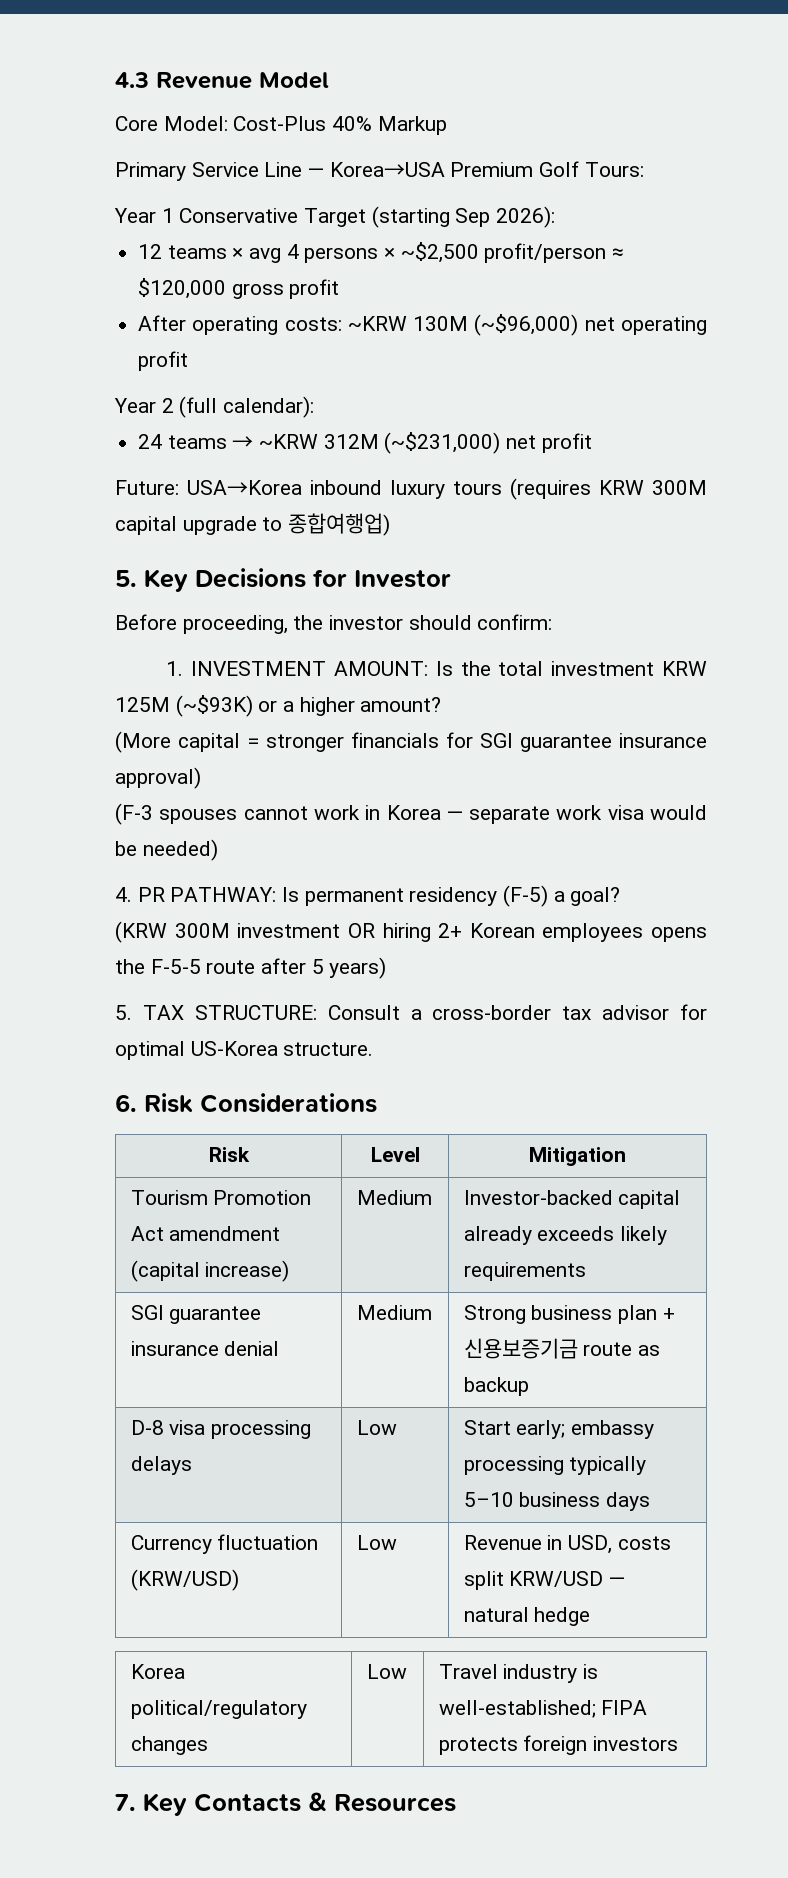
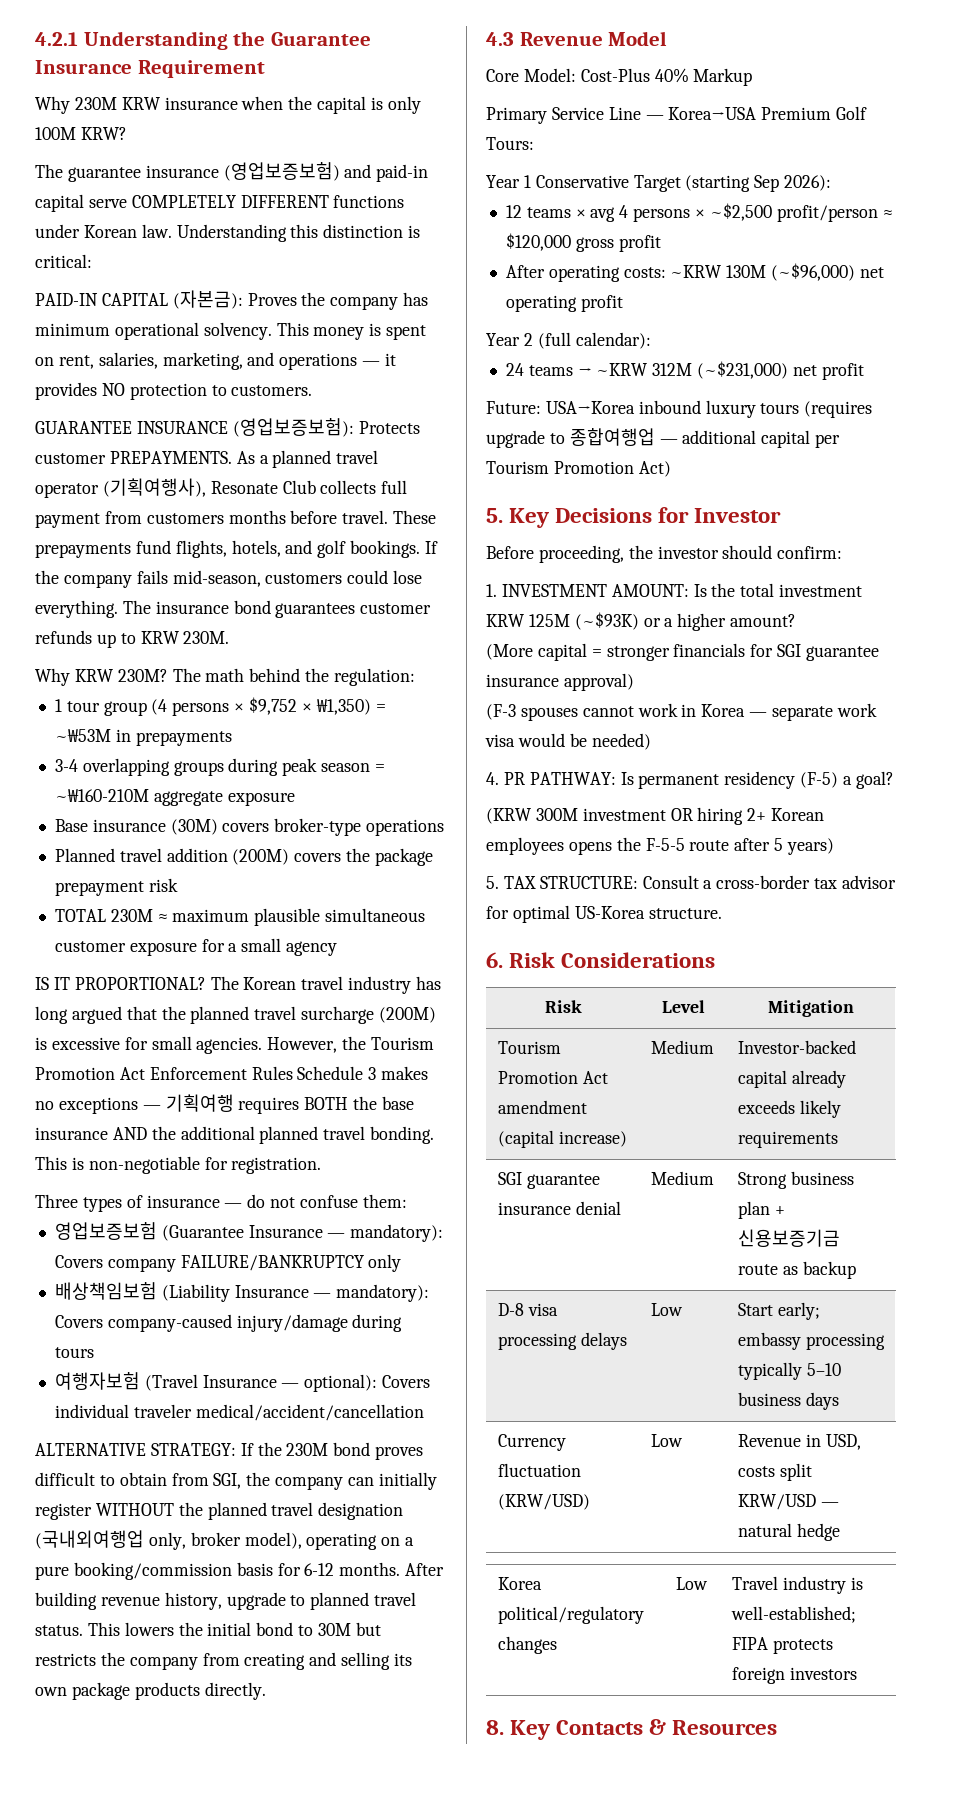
+ 4.2.1 Understanding the Guarantee Insurance Requirement
+ Why 230M KRW insurance when the capital is only 100M KRW?
+ The guarantee insurance (영업보증보험) and paid-in capital serve COMPLETELY DIFFERENT functions under Korean law. Understanding this distinction is critical:
+ PAID-IN CAPITAL (자본금): Proves the company has minimum operational solvency. This money is spent on rent, salaries, marketing, and operations — it provides NO protection to customers.
+ GUARANTEE INSURANCE (영업보증보험): Protects customer PREPAYMENTS. As a planned travel operator (기획여행사), Resonate Club collects full payment from customers months before travel. These prepayments fund flights, hotels, and golf bookings. If the company fails mid-season, customers could lose everything. The insurance bond guarantees customer refunds up to KRW 230M.
+ Why KRW 230M? The math behind the regulation:
+ 1 tour group (4 persons × $9,752 × ₩1,350) = ~₩53M in prepayments
+ 3-4 overlapping groups during peak season = ~₩160-210M aggregate exposure
+ Base insurance (30M) covers broker-type operations
+ Planned travel addition (200M) covers the package prepayment risk
+ TOTAL 230M ≈ maximum plausible simultaneous customer exposure for a small agency
+ IS IT PROPORTIONAL? The Korean travel industry has long argued that the planned travel surcharge (200M) is excessive for small agencies. However, the Tourism Promotion Act Enforcement Rules Schedule 3 makes no exceptions — 기획여행 requires BOTH the base insurance AND the additional planned travel bonding. This is non-negotiable for registration.
+ Three types of insurance — do not confuse them:
+ 영업보증보험 (Guarantee Insurance — mandatory): Covers company FAILURE/BANKRUPTCY only
+ 배상책임보험 (Liability Insurance — mandatory): Covers company-caused injury/damage during tours
+ 여행자보험 (Travel Insurance — optional): Covers individual traveler medical/accident/cancellation
+ ALTERNATIVE STRATEGY: If the 230M bond proves difficult to obtain from SGI, the company can initially register WITHOUT the planned travel designation (국내외여행업 only, broker model), operating on a pure booking/commission basis for 6-12 months. After building revenue history, upgrade to planned travel status. This lowers the initial bond to 30M but restricts the company from creating and selling its own package products directly.
- Future: USA→Korea inbound luxury tours (requires KRW 300M capital upgrade to 종합여행업)
+ Future: USA→Korea inbound luxury tours (requires upgrade to 종합여행업 — additional capital per Tourism Promotion Act)
- 7. Key Contacts & Resources
+ 8. Key Contacts & Resources

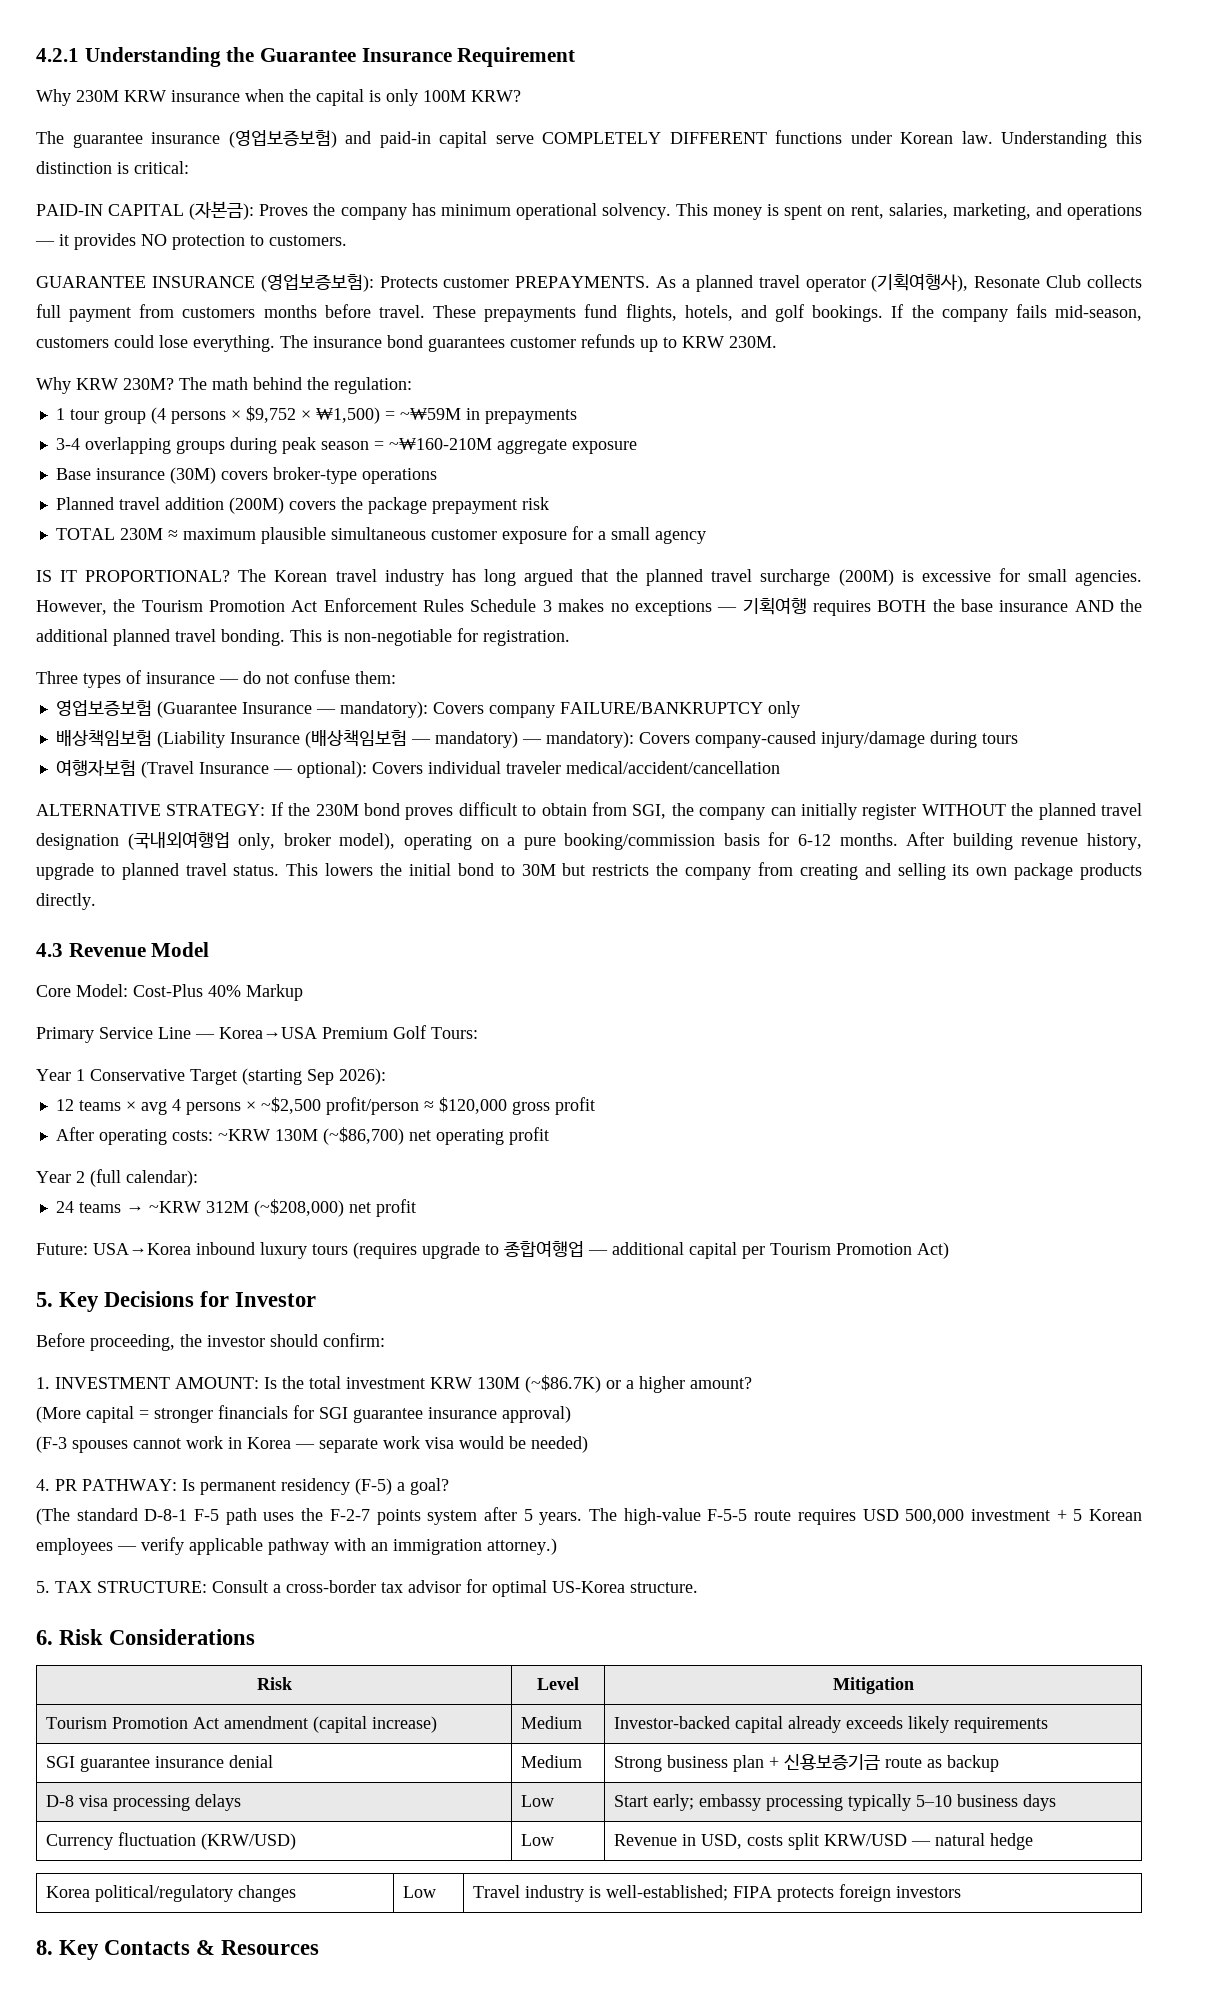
- 1 tour group (4 persons × $9,752 × ₩1,350) = ~₩53M in prepayments
+ 1 tour group (4 persons × $9,752 × ₩1,500) = ~₩59M in prepayments
- 배상책임보험 (Liability Insurance — mandatory): Covers company-caused injury/damage during tours
+ 배상책임보험 (Liability Insurance (배상책임보험 — mandatory) — mandatory): Covers company-caused injury/damage during tours
- After operating costs: ~KRW 130M (~$96,000) net operating profit
+ After operating costs: ~KRW 130M (~$86,700) net operating profit
- 24 teams → ~KRW 312M (~$231,000) net profit
+ 24 teams → ~KRW 312M (~$208,000) net profit
- 1. INVESTMENT AMOUNT: Is the total investment KRW 125M (~$93K) or a higher amount?
+ 1. INVESTMENT AMOUNT: Is the total investment KRW 130M (~$86.7K) or a higher amount?
- (KRW 300M investment OR hiring 2+ Korean employees opens the F-5-5 route after 5 years)
+ (The standard D-8-1 F-5 path uses the F-2-7 points system after 5 years. The high-value F-5-5 route requires USD 500,000 investment + 5 Korean employees — verify applicable pathway with an immigration attorney.)

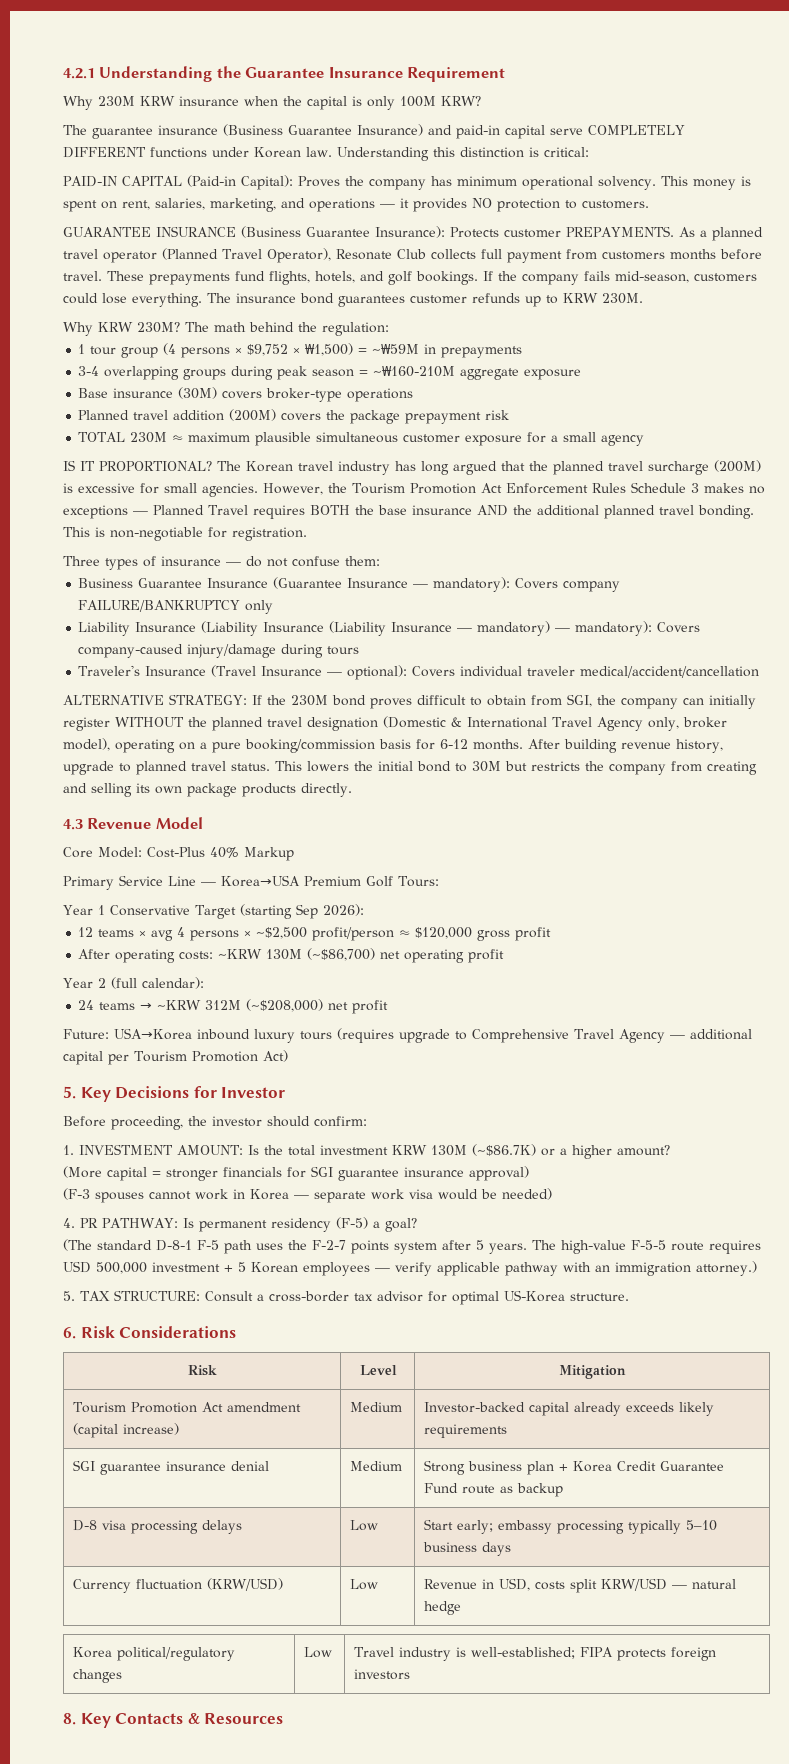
- The guarantee insurance (영업보증보험) and paid-in capital serve COMPLETELY DIFFERENT functions under Korean law.
+ The guarantee insurance (Business Guarantee Insurance) and paid-in capital serve COMPLETELY DIFFERENT functions under Korean law.
- PAID-IN CAPITAL (자본금): Proves the company has minimum operational solvency.
+ PAID-IN CAPITAL (Paid-in Capital): Proves the company has minimum operational solvency.
- GUARANTEE INSURANCE (영업보증보험): Protects customer PREPAYMENTS.
+ GUARANTEE INSURANCE (Business Guarantee Insurance): Protects customer PREPAYMENTS.
- As a planned travel operator (기획여행사), Resonate Club collects full payment from customers months before travel.
+ As a planned travel operator (Planned Travel Operator), Resonate Club collects full payment from customers months before travel.
- However, the Tourism Promotion Act Enforcement Rules Schedule 3 makes no exceptions — 기획여행 requires BOTH the base insurance AND the additional planned travel bonding.
+ However, the Tourism Promotion Act Enforcement Rules Schedule 3 makes no exceptions — Planned Travel requires BOTH the base insurance AND the additional planned travel bonding.
- 영업보증보험 (Guarantee Insurance — mandatory): Covers company FAILURE/BANKRUPTCY only
+ Business Guarantee Insurance (Guarantee Insurance — mandatory): Covers company FAILURE/BANKRUPTCY only
- 배상책임보험 (Liability Insurance (배상책임보험 — mandatory) — mandatory): Covers company-caused injury/damage during tours
+ Liability Insurance (Liability Insurance (Liability Insurance — mandatory) — mandatory): Covers company-caused injury/damage during tours
- 여행자보험 (Travel Insurance — optional): Covers individual traveler medical/accident/cancellation
+ Traveler's Insurance (Travel Insurance — optional): Covers individual traveler medical/accident/cancellation
- ALTERNATIVE STRATEGY: If the 230M bond proves difficult to obtain from SGI, the company can initially register WITHOUT the planned travel designation (국내외여행업 only, broker model), operating on a pure booking/commission basis for 6-12 months.
+ ALTERNATIVE STRATEGY: If the 230M bond proves difficult to obtain from SGI, the company can initially register WITHOUT the planned travel designation (Domestic & International Travel Agency only, broker model), operating on a pure booking/commission basis for 6-12 months.
- Future: USA→Korea inbound luxury tours (requires upgrade to 종합여행업 — additional capital per Tourism Promotion Act)
+ Future: USA→Korea inbound luxury tours (requires upgrade to Comprehensive Travel Agency — additional capital per Tourism Promotion Act)
- SGI guarantee insurance denial | Medium | Strong business plan + 신용보증기금 route as backup
+ SGI guarantee insurance denial | Medium | Strong business plan + Korea Credit Guarantee Fund route as backup

